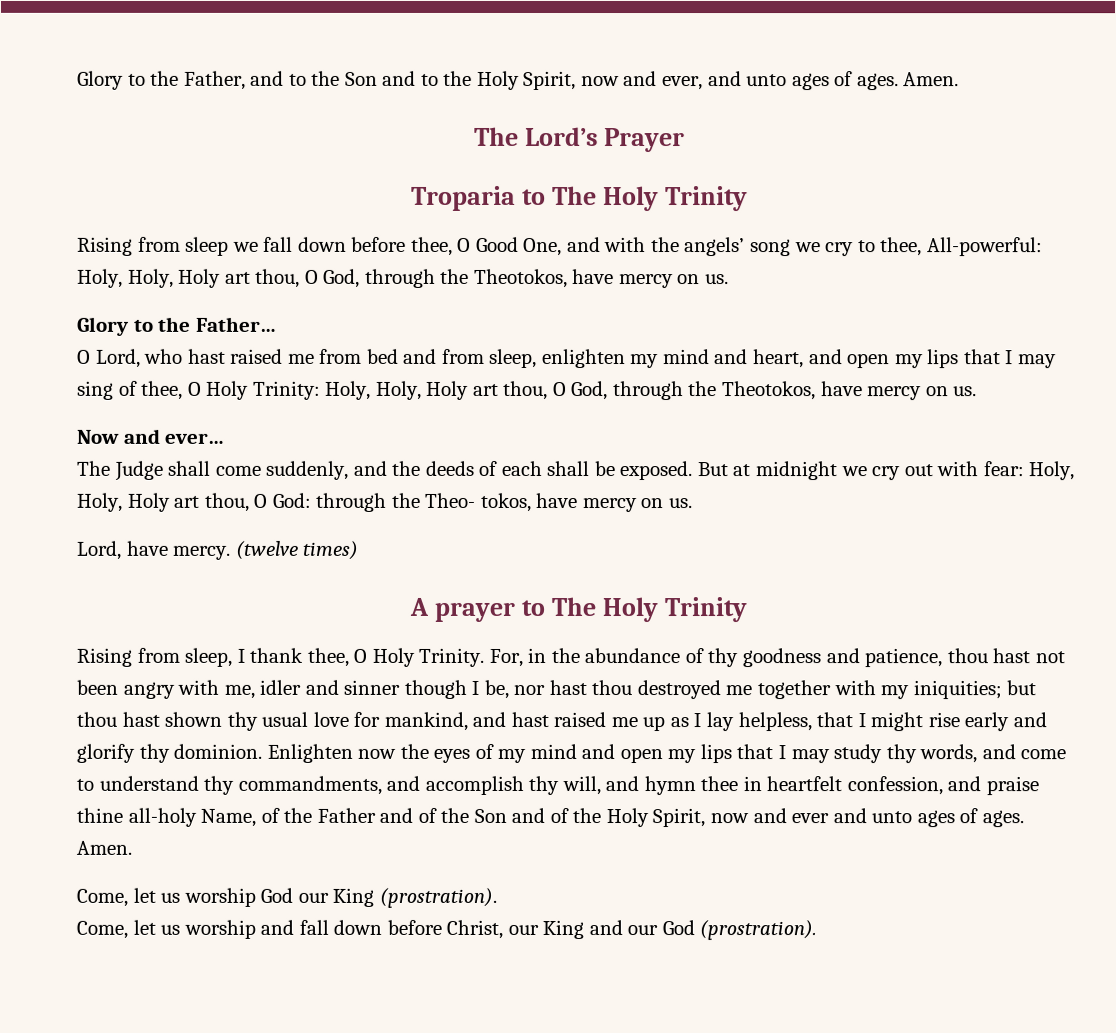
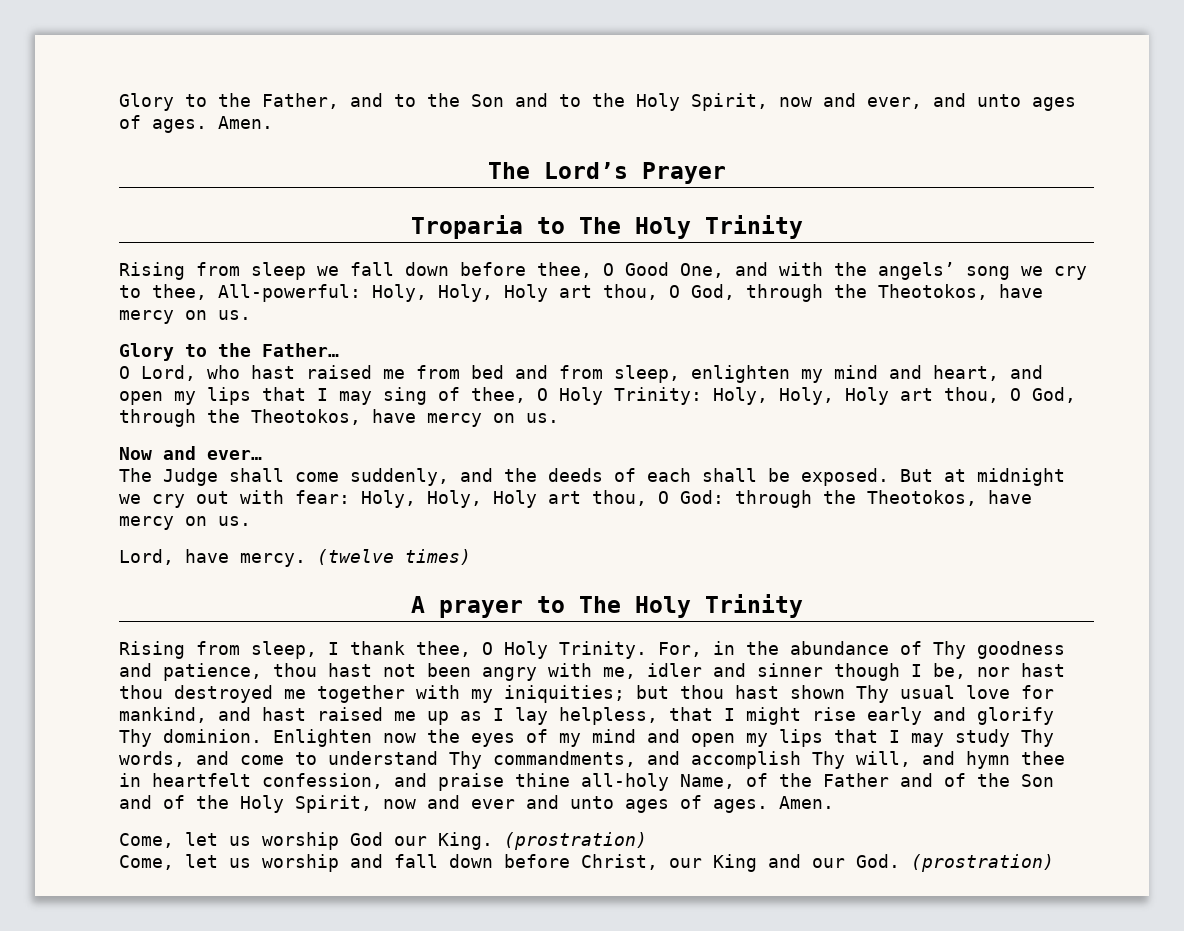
- But at midnight we cry out with fear: Holy, Holy, Holy art thou, O God: through the Theo- tokos, have mercy on us.
+ But at midnight we cry out with fear: Holy, Holy, Holy art thou, O God: through the Theotokos, have mercy on us.
- For, in the abundance of thy goodness and patience, thou hast not been angry with me, idler and sinner though I be, nor hast thou destroyed me together with my iniquities; but thou hast shown thy usual love for mankind, and hast raised me up as I lay helpless, that I might rise early and glorify thy dominion.
+ For, in the abundance of Thy goodness and patience, thou hast not been angry with me, idler and sinner though I be, nor hast thou destroyed me together with my iniquities; but thou hast shown Thy usual love for mankind, and hast raised me up as I lay helpless, that I might rise early and glorify Thy dominion.
- Enlighten now the eyes of my mind and open my lips that I may study thy words, and come to understand thy commandments, and accomplish thy will, and hymn thee in heartfelt confession, and praise thine all-holy Name, of the Father and of the Son and of the Holy Spirit, now and ever and unto ages of ages.
+ Enlighten now the eyes of my mind and open my lips that I may study Thy words, and come to understand Thy commandments, and accomplish Thy will, and hymn thee in heartfelt confession, and praise thine all-holy Name, of the Father and of the Son and of the Holy Spirit, now and ever and unto ages of ages.
- Come, let us worship God our King (prostration).
+ Come, let us worship God our King. (prostration)
- Come, let us worship and fall down before Christ, our King and our God (prostration).
+ Come, let us worship and fall down before Christ, our King and our God. (prostration)

